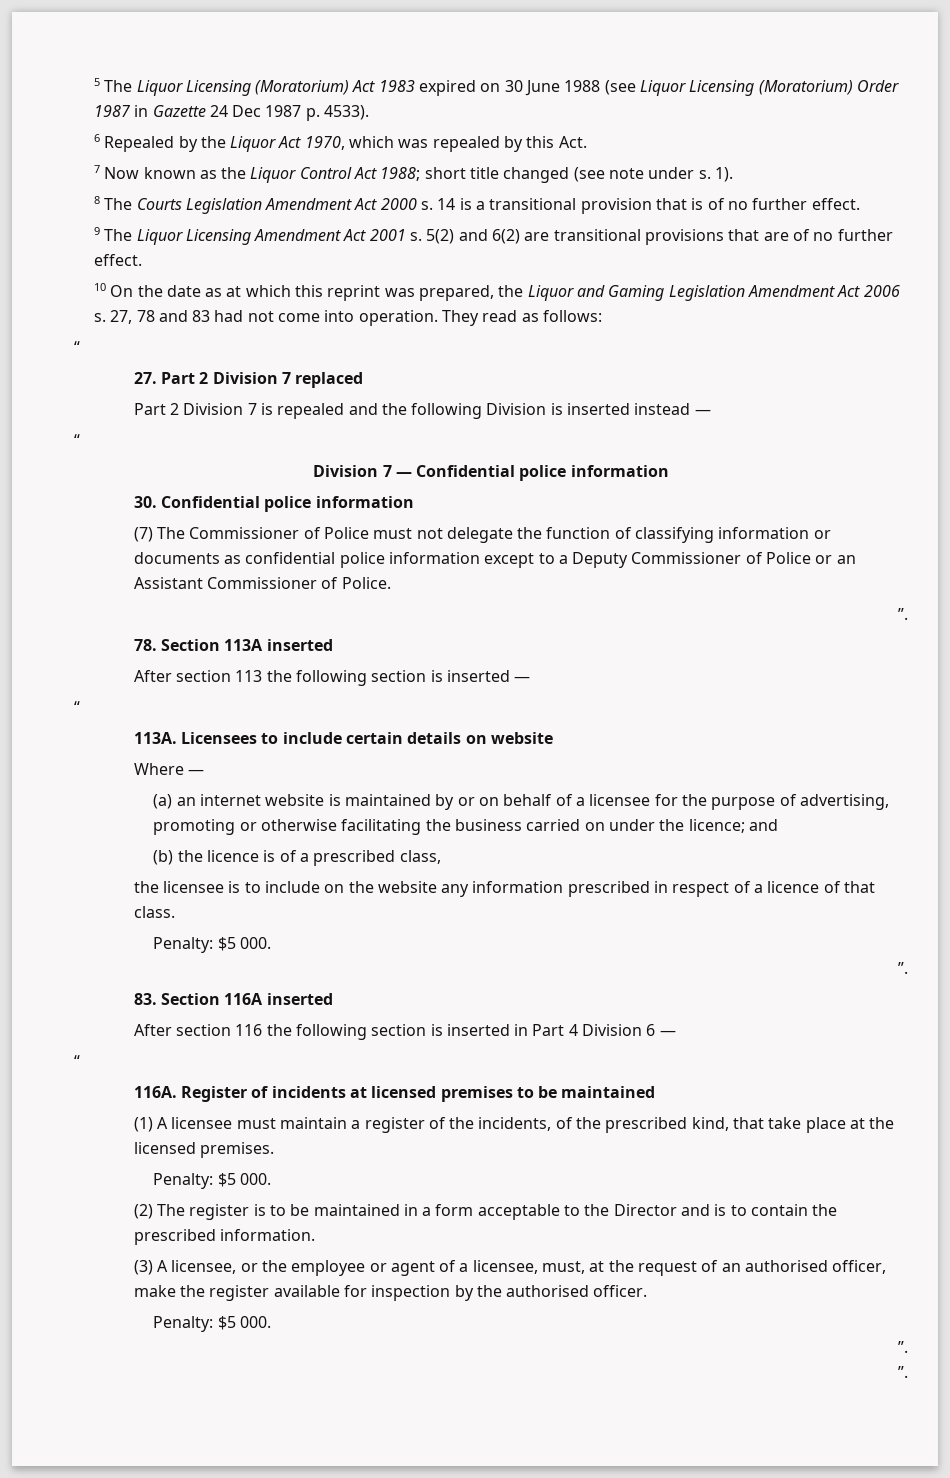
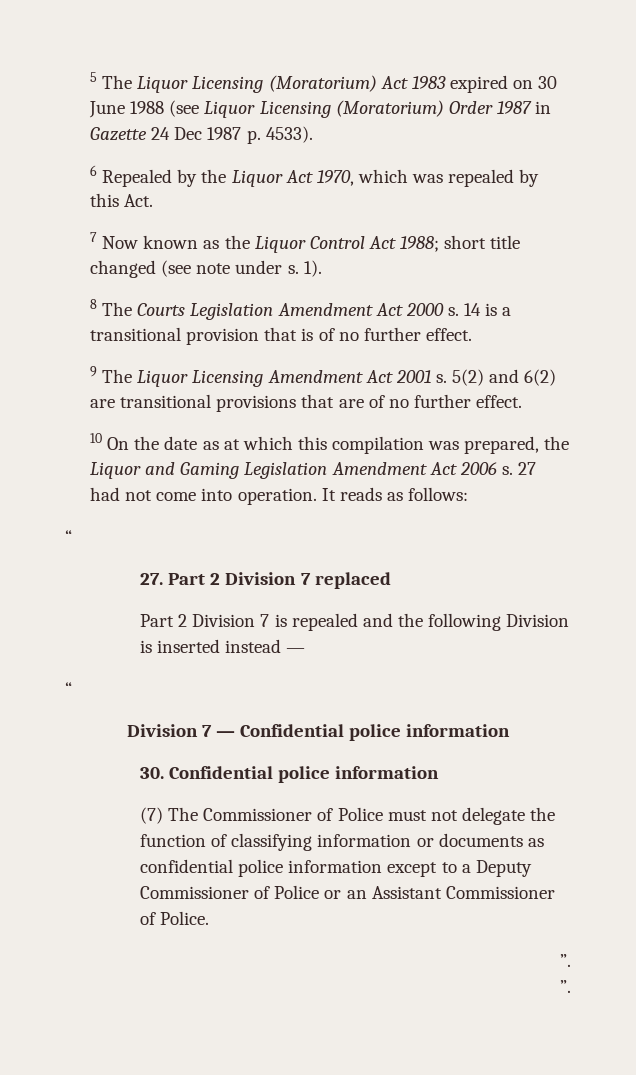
- 10 On the date as at which this reprint was prepared, the Liquor and Gaming Legislation Amendment Act 2006 s.
+ 10 On the date as at which this compilation was prepared, the Liquor and Gaming Legislation Amendment Act 2006 s.
- 27, 78 and 83 had not come into operation.
+ 27 had not come into operation.
- They read as follows:
+ It reads as follows:
- 78. Section 113A inserted
- After section 113 the following section is inserted —
- “
- 113A. Licensees to include certain details on website
- Where —
- (a) an internet website is maintained by or on behalf of a licensee for the purpose of advertising, promoting or otherwise facilitating the business carried on under the licence; and
- (b) the licence is of a prescribed class,
- the licensee is to include on the website any information prescribed in respect of a licence of that class.
- Penalty: $5 000.
- ”.
- 83. Section 116A inserted
- After section 116 the following section is inserted in Part 4 Division 6 —
- “
- 116A. Register of incidents at licensed premises to be maintained
- (1) A licensee must maintain a register of the incidents, of the prescribed kind, that take place at the licensed premises.
- Penalty: $5 000.
- (2) The register is to be maintained in a form acceptable to the Director and is to contain the prescribed information.
- (3) A licensee, or the employee or agent of a licensee, must, at the request of an authorised officer, make the register available for inspection by the authorised officer.
- Penalty: $5 000.
- ”.

